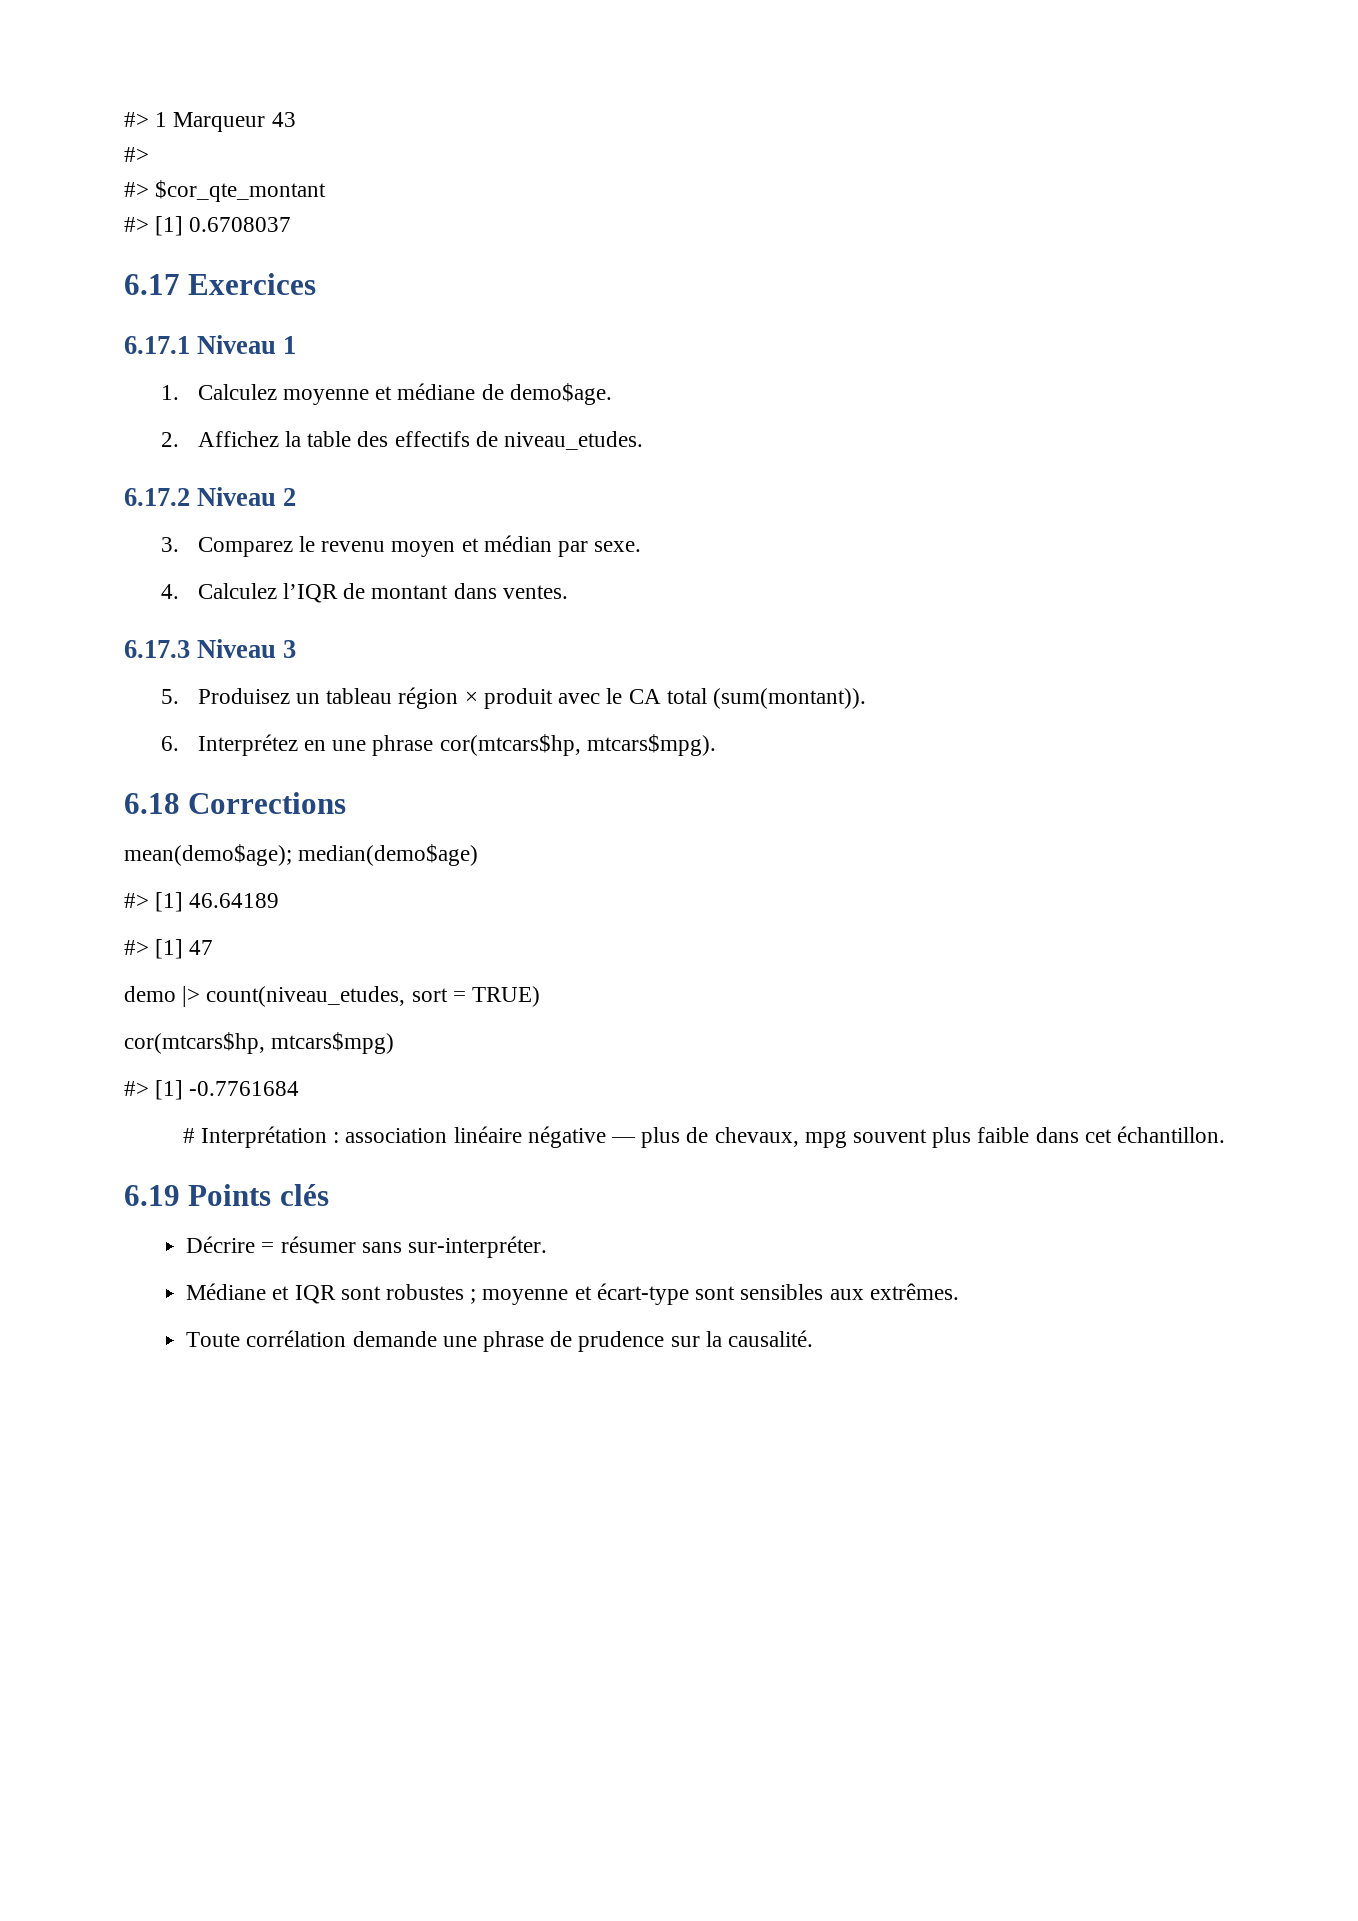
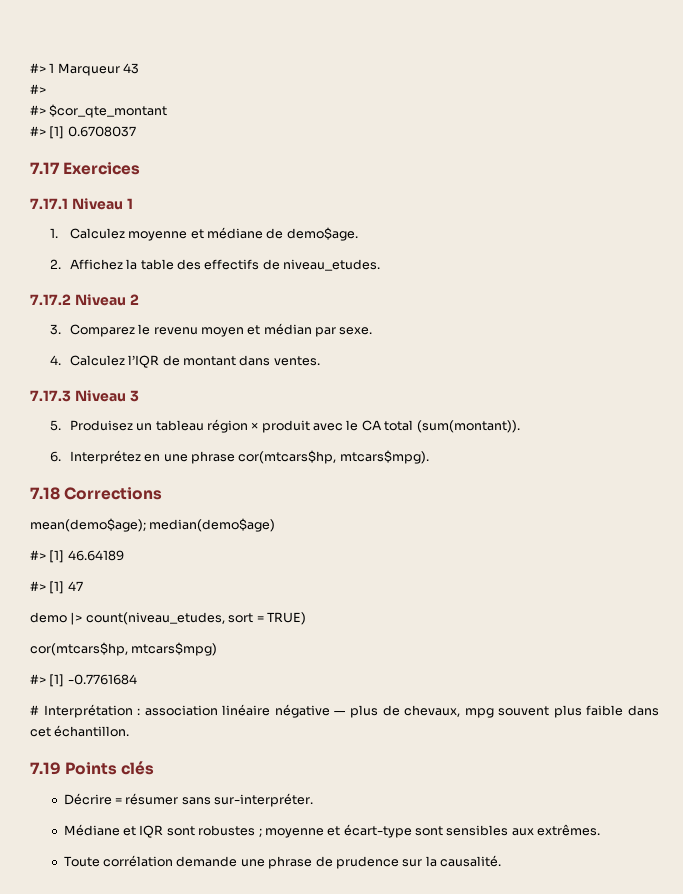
- 6.17 Exercices
+ 7.17 Exercices
- 6.17.1 Niveau 1
+ 7.17.1 Niveau 1
- 6.17.2 Niveau 2
+ 7.17.2 Niveau 2
- 6.17.3 Niveau 3
+ 7.17.3 Niveau 3
- 6.18 Corrections
+ 7.18 Corrections
- 6.19 Points clés
+ 7.19 Points clés

